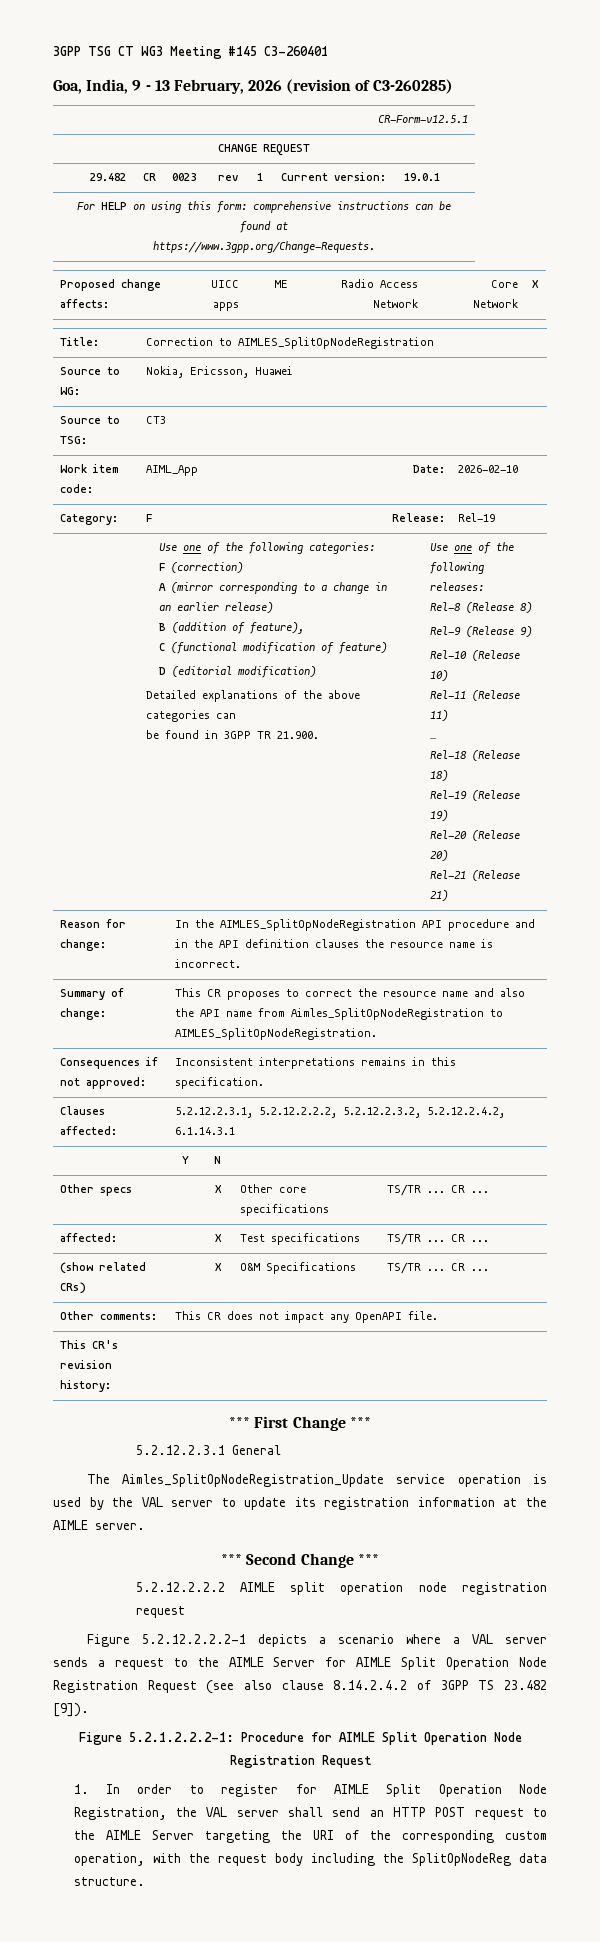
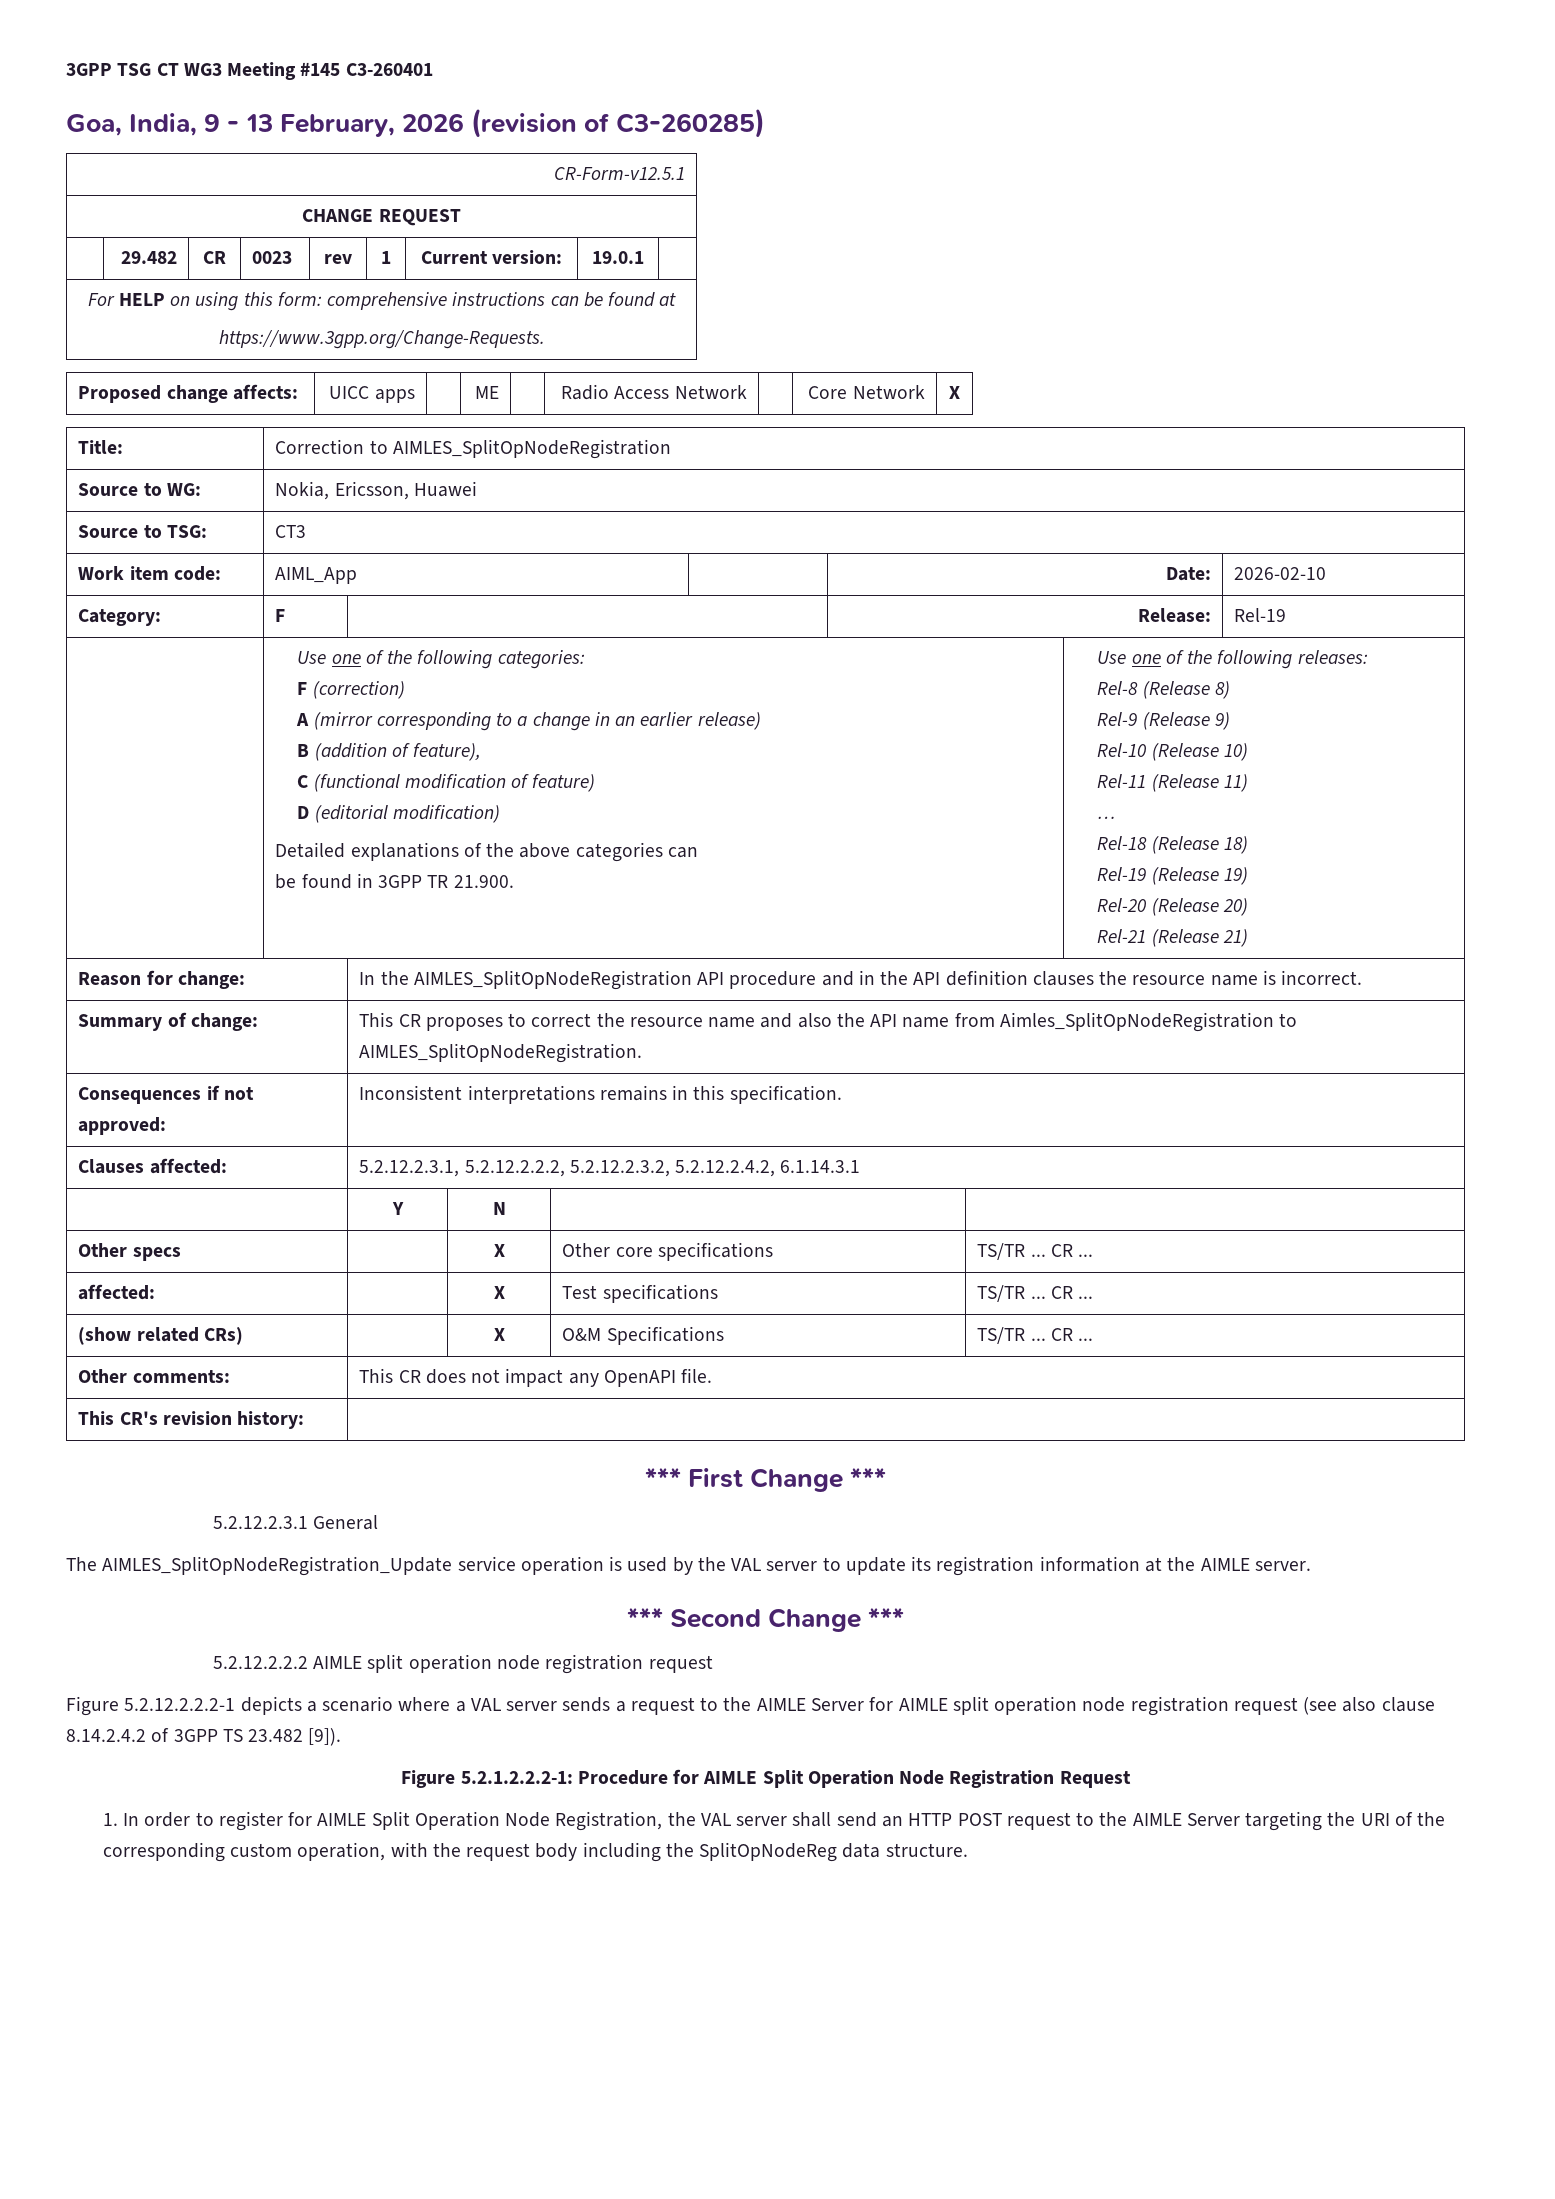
- The Aimles_SplitOpNodeRegistration_Update service operation is used by the VAL server to update its registration information at the AIMLE server.
+ The AIMLES_SplitOpNodeRegistration_Update service operation is used by the VAL server to update its registration information at the AIMLE server.
- Figure 5.2.12.2.2.2-1 depicts a scenario where a VAL server sends a request to the AIMLE Server for AIMLE Split Operation Node Registration Request (see also clause 8.14.2.4.2 of 3GPP TS 23.482 [9]).
+ Figure 5.2.12.2.2.2-1 depicts a scenario where a VAL server sends a request to the AIMLE Server for AIMLE split operation node registration request (see also clause 8.14.2.4.2 of 3GPP TS 23.482 [9]).

